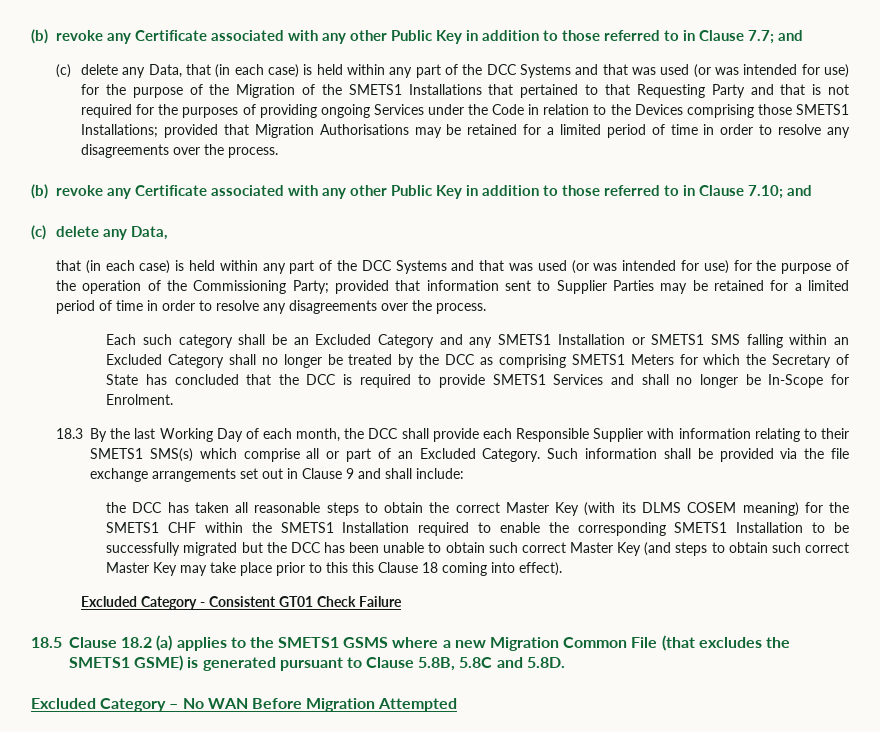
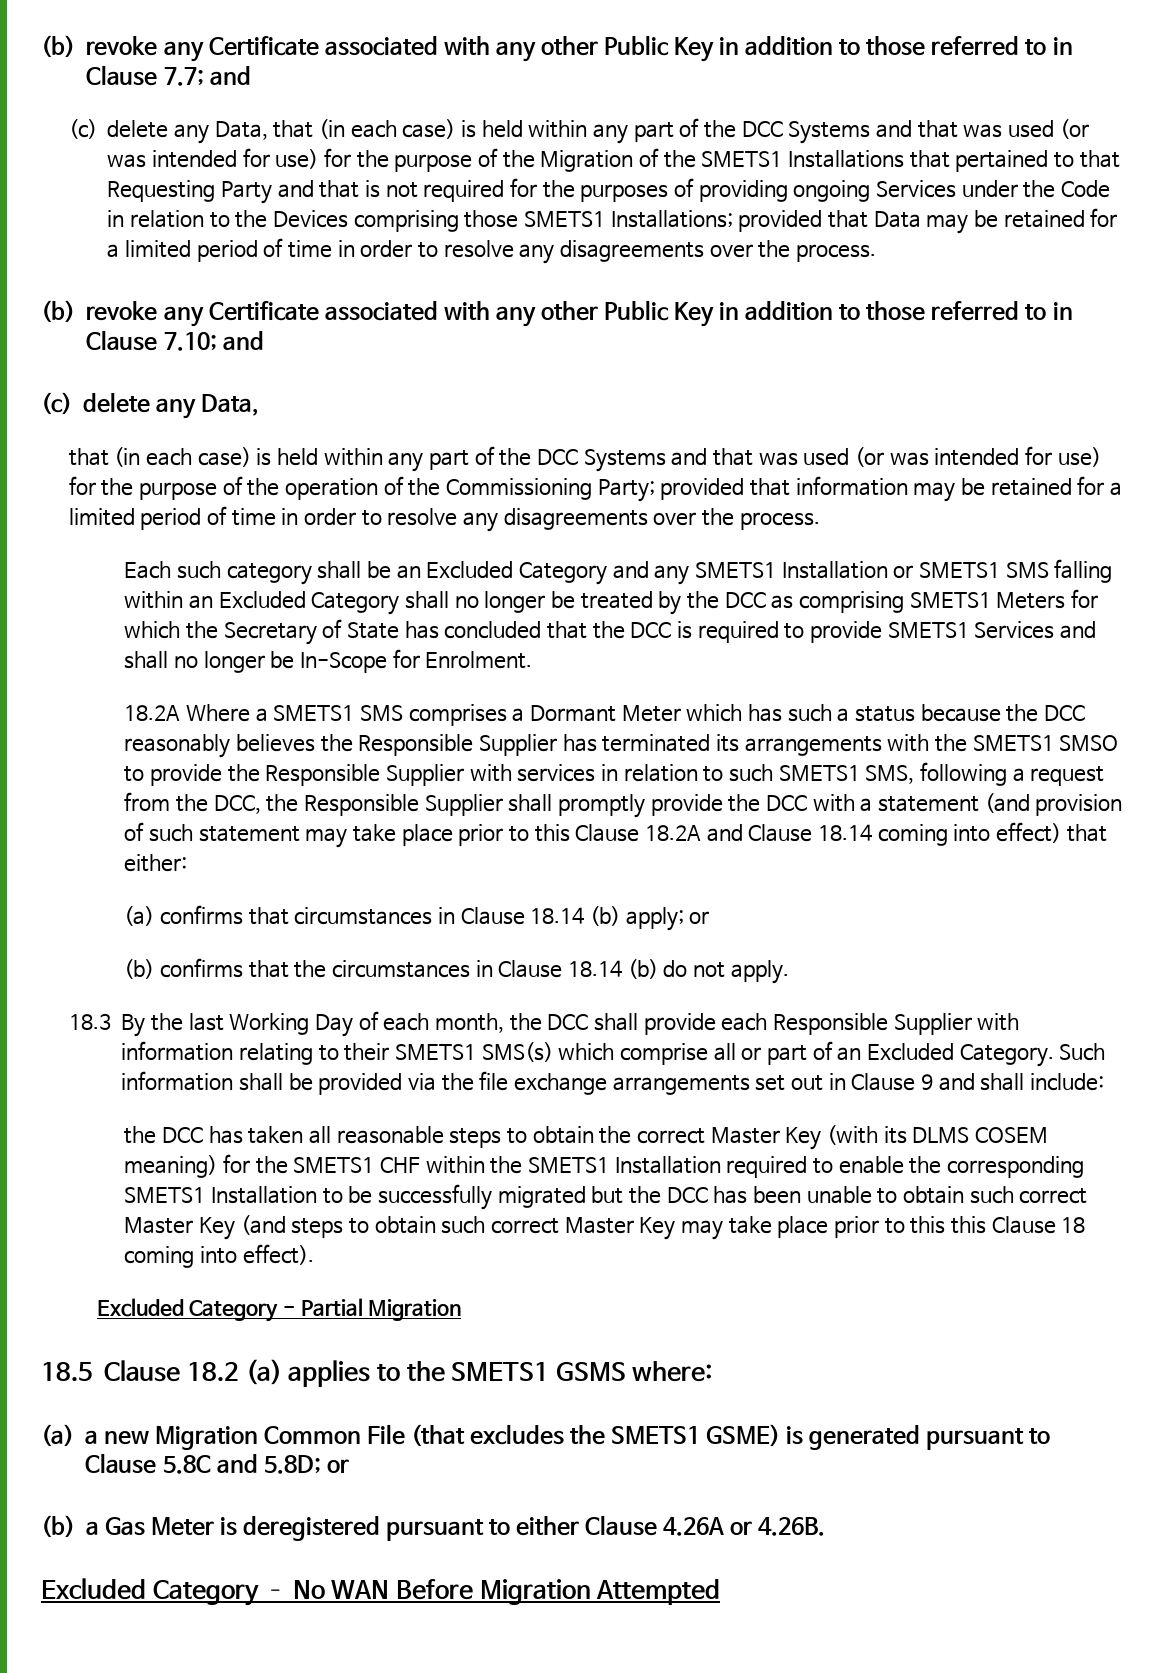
- provided that Migration Authorisations may be retained for a limited period of time in order to resolve any disagreements over the process.
+ provided that Data may be retained for a limited period of time in order to resolve any disagreements over the process.
- that (in each case) is held within any part of the DCC Systems and that was used (or was intended for use) for the purpose of the operation of the Commissioning Party; provided that information sent to Supplier Parties may be retained for a limited period of time in order to resolve any disagreements over the process.
+ that (in each case) is held within any part of the DCC Systems and that was used (or was intended for use) for the purpose of the operation of the Commissioning Party; provided that information may be retained for a limited period of time in order to resolve any disagreements over the process.
+ 18.2A Where a SMETS1 SMS comprises a Dormant Meter which has such a status because the DCC reasonably believes the Responsible Supplier has terminated its arrangements with the SMETS1 SMSO to provide the Responsible Supplier with services in relation to such SMETS1 SMS, following a request from the DCC, the Responsible Supplier shall promptly provide the DCC with a statement (and provision of such statement may take place prior to this Clause 18.2A and Clause 18.14 coming into effect) that either:
+ (a) confirms that circumstances in Clause 18.14 (b) apply; or
+ (b) confirms that the circumstances in Clause 18.14 (b) do not apply.
- Excluded Category - Consistent GT01 Check Failure
+ Excluded Category - Partial Migration
- 18.5 Clause 18.2 (a) applies to the SMETS1 GSMS where a new Migration Common File (that excludes the SMETS1 GSME) is generated pursuant to Clause 5.8B, 5.8C and 5.8D.
+ 18.5 Clause 18.2 (a) applies to the SMETS1 GSMS where:
+ (a) a new Migration Common File (that excludes the SMETS1 GSME) is generated pursuant to Clause 5.8C and 5.8D; or
+ (b) a Gas Meter is deregistered pursuant to either Clause 4.26A or 4.26B.

